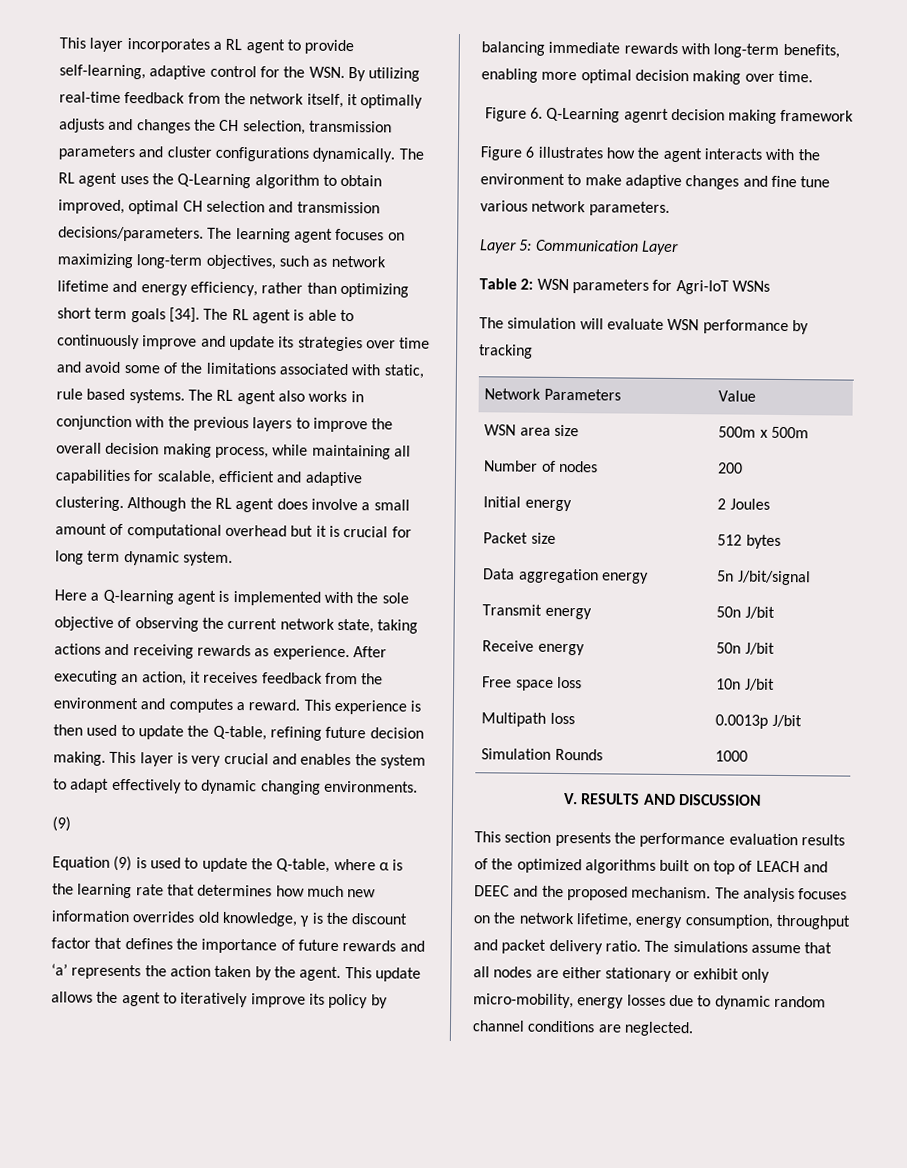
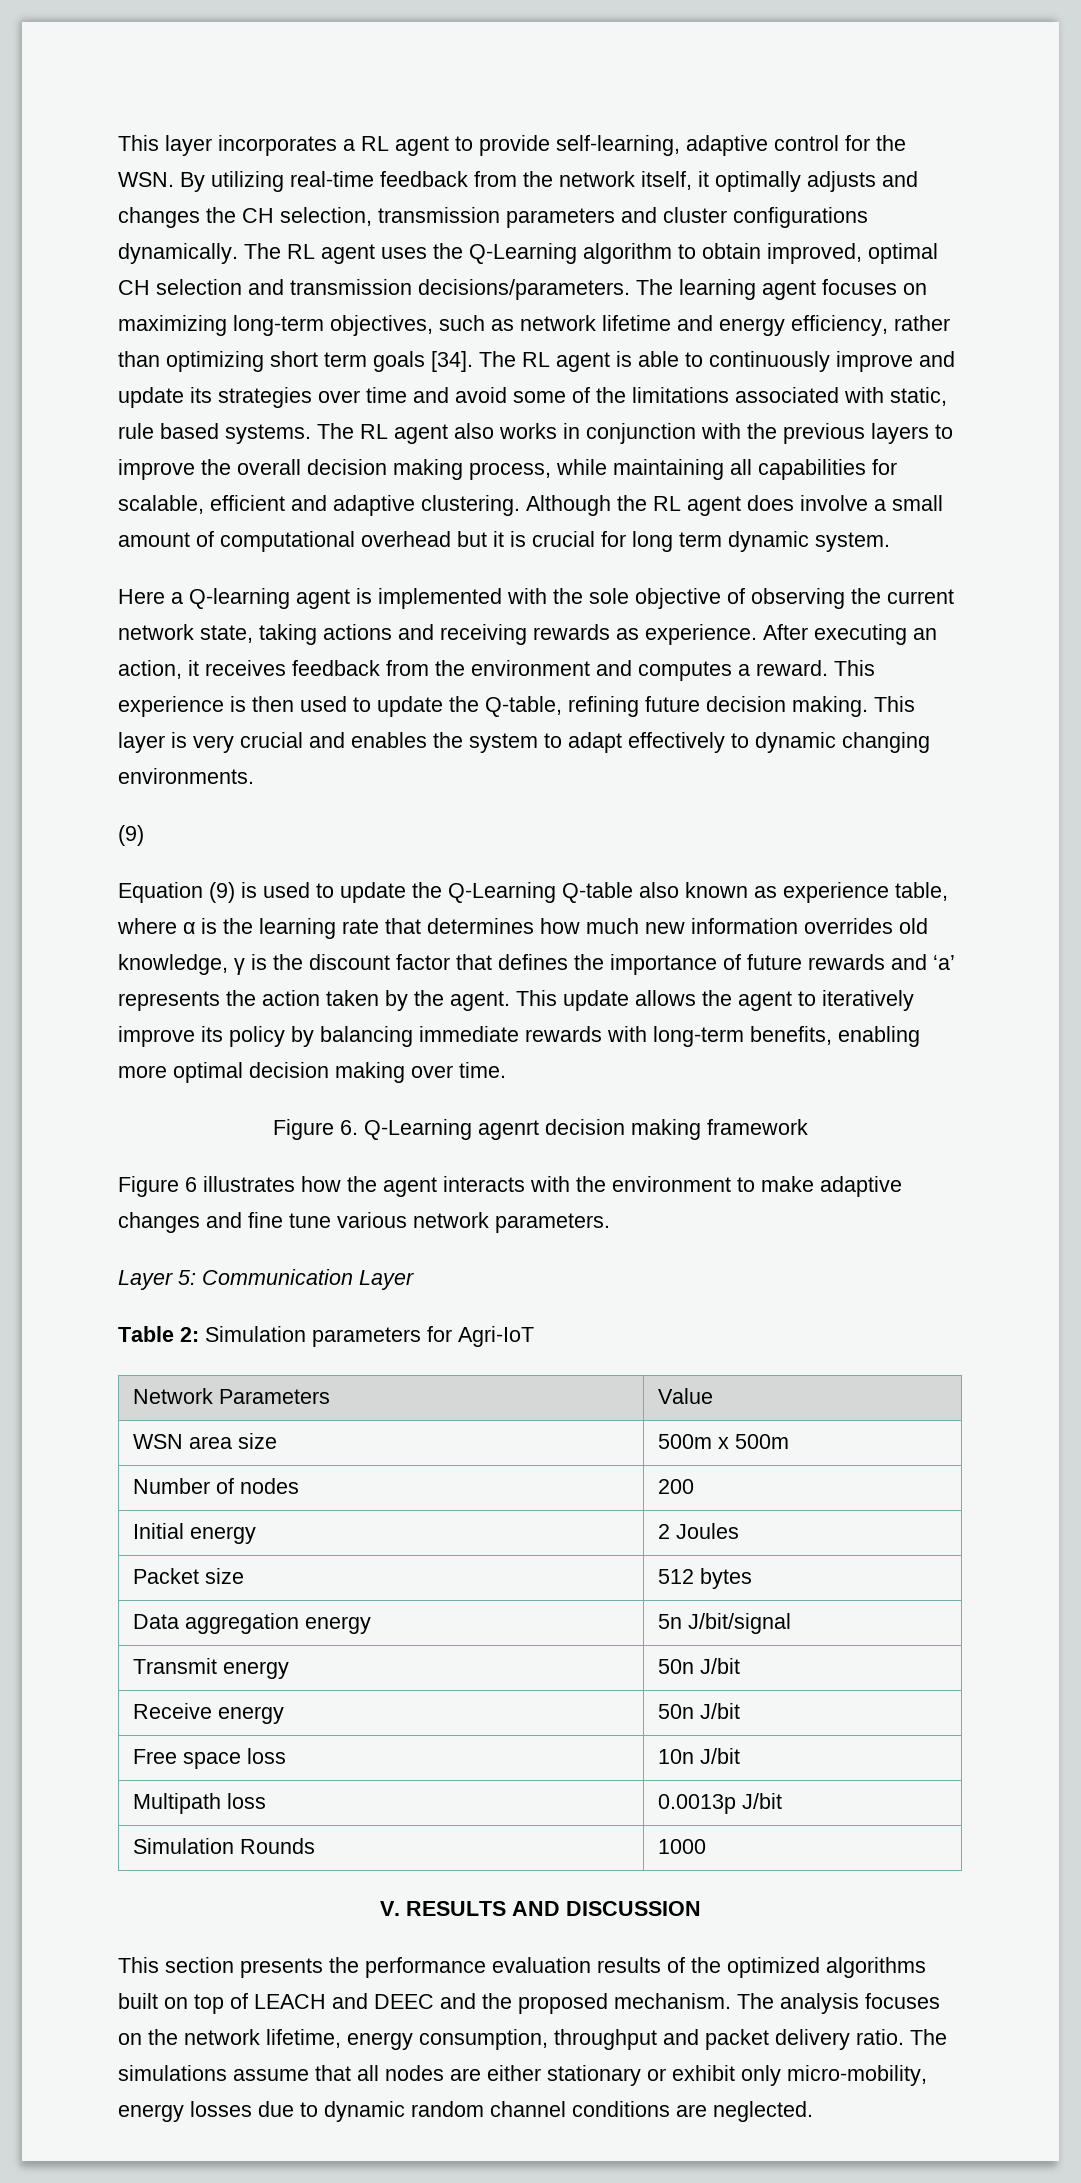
- Equation (9) is used to update the Q-table, where α is the learning rate that determines how much new information overrides old knowledge, γ is the discount factor that defines the importance of future rewards and ‘a’ represents the action taken by the agent.
+ Equation (9) is used to update the Q-Learning Q-table also known as experience table, where α is the learning rate that determines how much new information overrides old knowledge, γ is the discount factor that defines the importance of future rewards and ‘a’ represents the action taken by the agent.
- Table 2: WSN parameters for Agri-IoT WSNs
- The simulation will evaluate WSN performance by tracking
+ Table 2: Simulation parameters for Agri-IoT

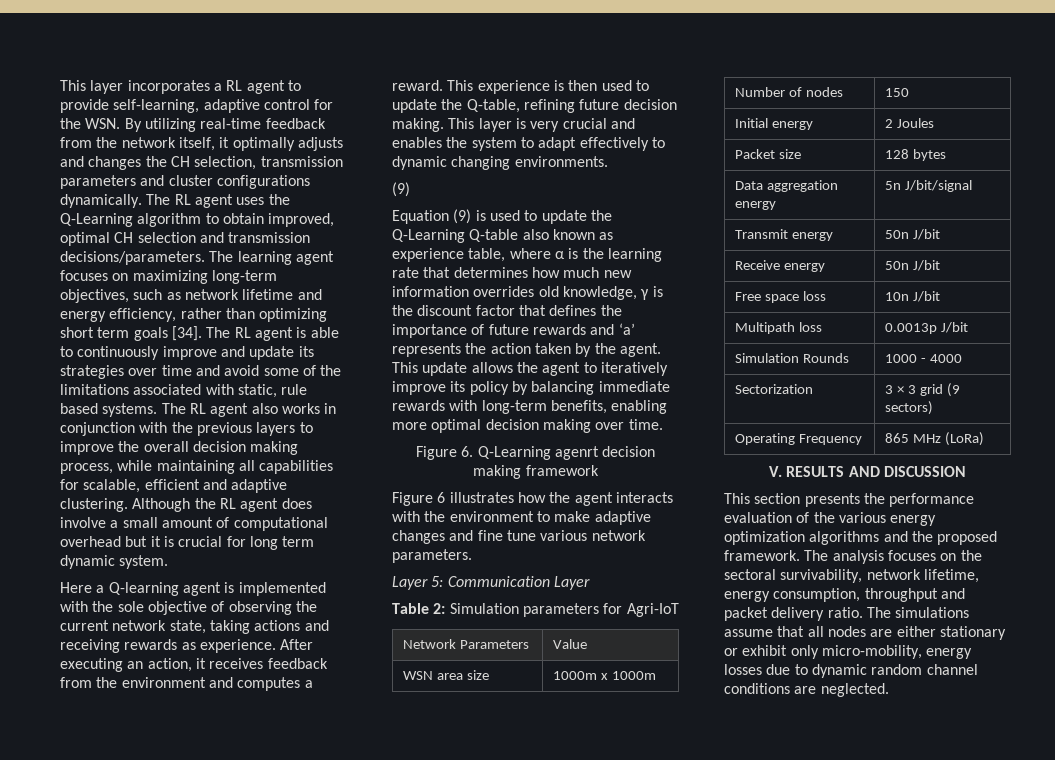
- WSN area size | 500m x 500m
+ WSN area size | 1000m x 1000m
- Number of nodes | 200
+ Number of nodes | 150
- Packet size | 512 bytes
+ Packet size | 128 bytes
- Simulation Rounds | 1000
+ Simulation Rounds | 1000 - 4000
+ Sectorization | 3 × 3 grid (9 sectors)
+ Operating Frequency | 865 MHz (LoRa)
- This section presents the performance evaluation results of the optimized algorithms built on top of LEACH and DEEC and the proposed mechanism.
+ This section presents the performance evaluation of the various energy optimization algorithms and the proposed framework.
- The analysis focuses on the network lifetime, energy consumption, throughput and packet delivery ratio.
+ The analysis focuses on the sectoral survivability, network lifetime, energy consumption, throughput and packet delivery ratio.

